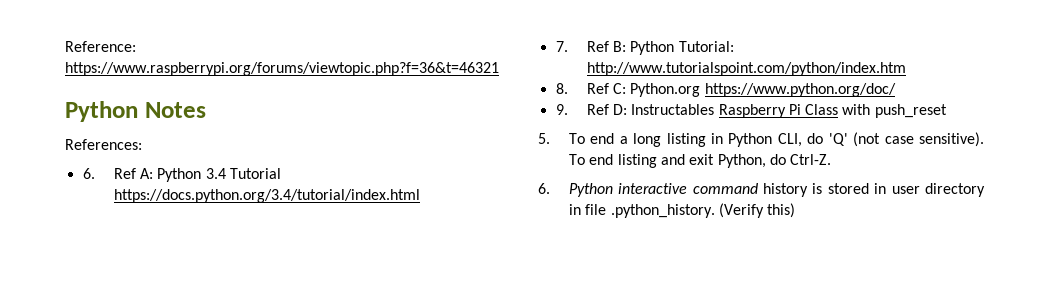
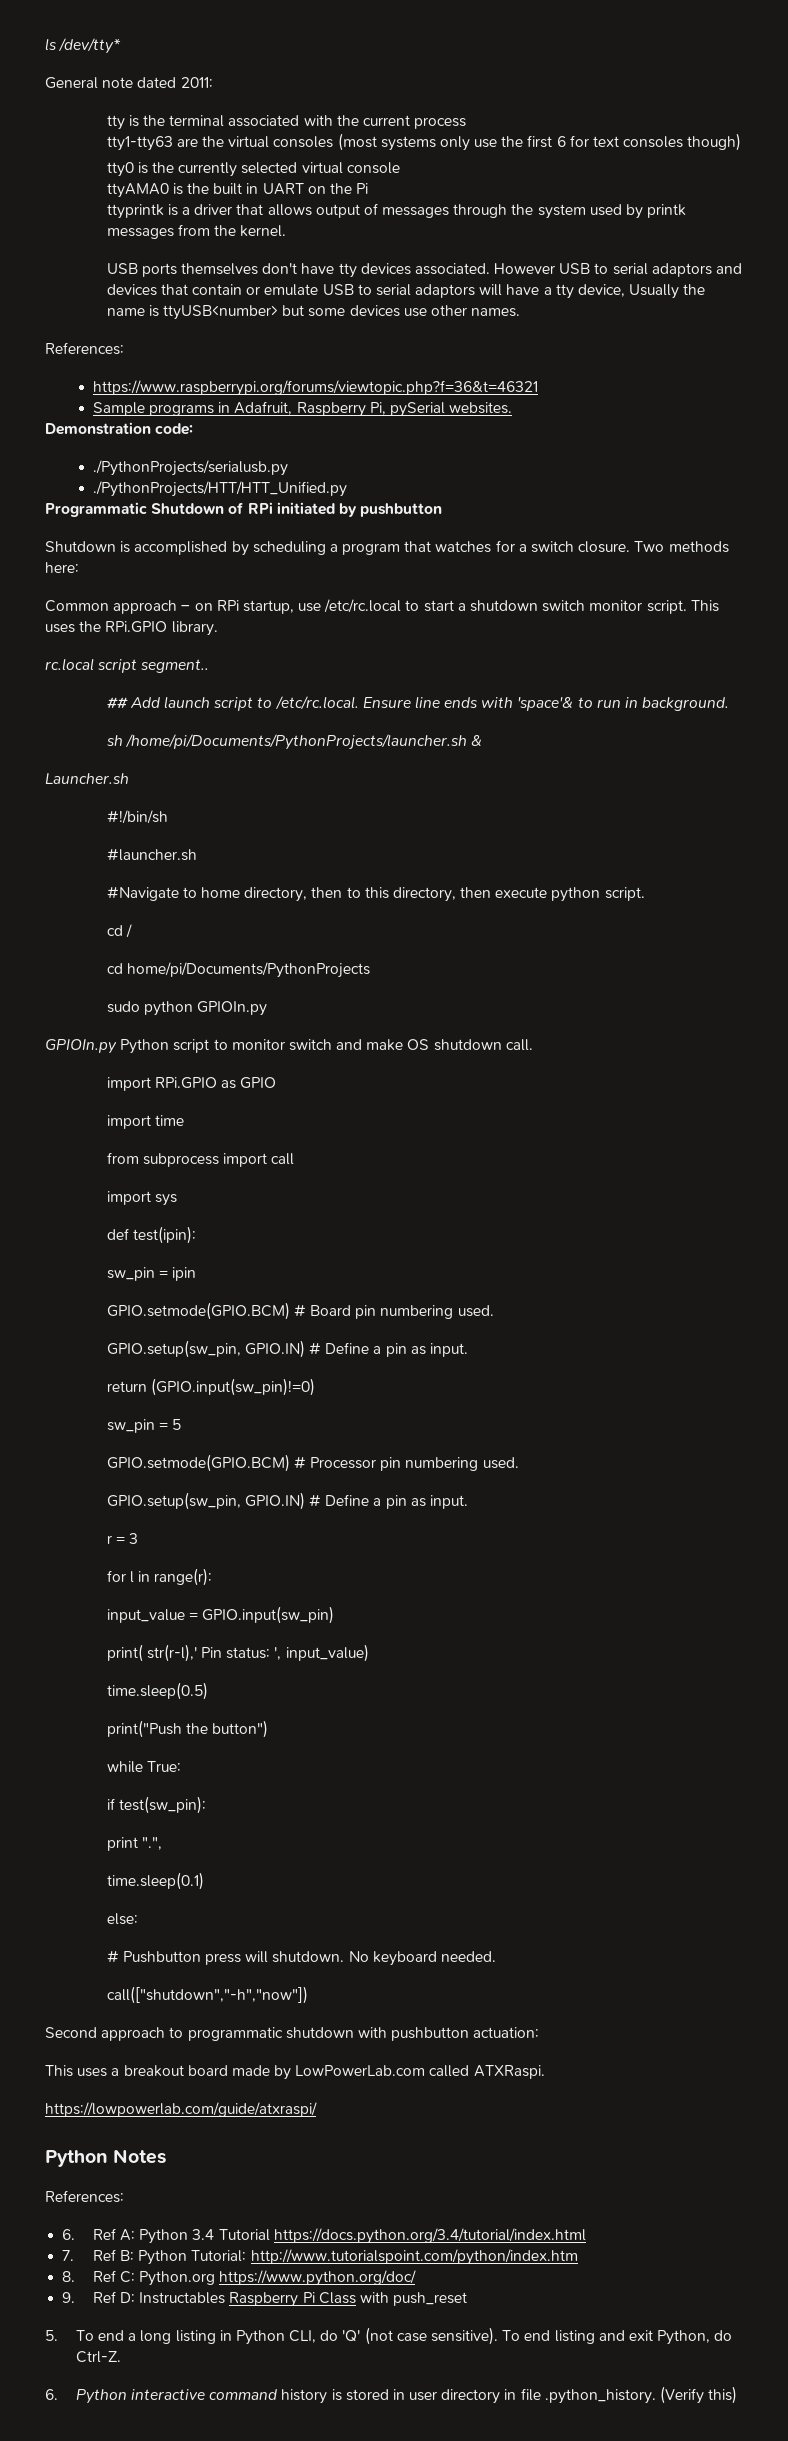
- Reference: https://www.raspberrypi.org/forums/viewtopic.php?f=36&t=46321
+ ls /dev/tty*
+ General note dated 2011:
+ tty is the terminal associated with the current process
+ tty1-tty63 are the virtual consoles (most systems only use the first 6 for text consoles though)
+ tty0 is the currently selected virtual console
+ ttyAMA0 is the built in UART on the Pi
+ ttyprintk is a driver that allows output of messages through the system used by printk messages from the kernel.
+ USB ports themselves don't have tty devices associated. However USB to serial adaptors and devices that contain or emulate USB to serial adaptors will have a tty device, Usually the name is ttyUSB<number> but some devices use other names.
+ References:
+ https://www.raspberrypi.org/forums/viewtopic.php?f=36&t=46321
+ Sample programs in Adafruit, Raspberry Pi, pySerial websites.
+ Demonstration code:
+ ./PythonProjects/serialusb.py
+ ./PythonProjects/HTT/HTT_Unified.py
+ Programmatic Shutdown of RPi initiated by pushbutton
+ Shutdown is accomplished by scheduling a program that watches for a switch closure. Two methods here:
+ Common approach – on RPi startup, use /etc/rc.local to start a shutdown switch monitor script. This uses the RPi.GPIO library.
+ rc.local script segment..
+ ## Add launch script to /etc/rc.local. Ensure line ends with 'space'& to run in background.
+ sh /home/pi/Documents/PythonProjects/launcher.sh &
+ Launcher.sh
+ #!/bin/sh
+ #launcher.sh
+ #Navigate to home directory, then to this directory, then execute python script.
+ cd /
+ cd home/pi/Documents/PythonProjects
+ sudo python GPIOIn.py
+ GPIOIn.py Python script to monitor switch and make OS shutdown call.
+ import RPi.GPIO as GPIO
+ import time
+ from subprocess import call
+ import sys
+ def test(ipin):
+ sw_pin = ipin
+ GPIO.setmode(GPIO.BCM) # Board pin numbering used.
+ GPIO.setup(sw_pin, GPIO.IN) # Define a pin as input.
+ return (GPIO.input(sw_pin)!=0)
+ sw_pin = 5
+ GPIO.setmode(GPIO.BCM) # Processor pin numbering used.
+ GPIO.setup(sw_pin, GPIO.IN) # Define a pin as input.
+ r = 3
+ for l in range(r):
+ input_value = GPIO.input(sw_pin)
+ print( str(r-l),' Pin status: ', input_value)
+ time.sleep(0.5)
+ print("Push the button")
+ while True:
+ if test(sw_pin):
+ print ".",
+ time.sleep(0.1)
+ else:
+ # Pushbutton press will shutdown. No keyboard needed.
+ call(["shutdown","-h","now"])
+ Second approach to programmatic shutdown with pushbutton actuation:
+ This uses a breakout board made by LowPowerLab.com called ATXRaspi.
+ https://lowpowerlab.com/guide/atxraspi/

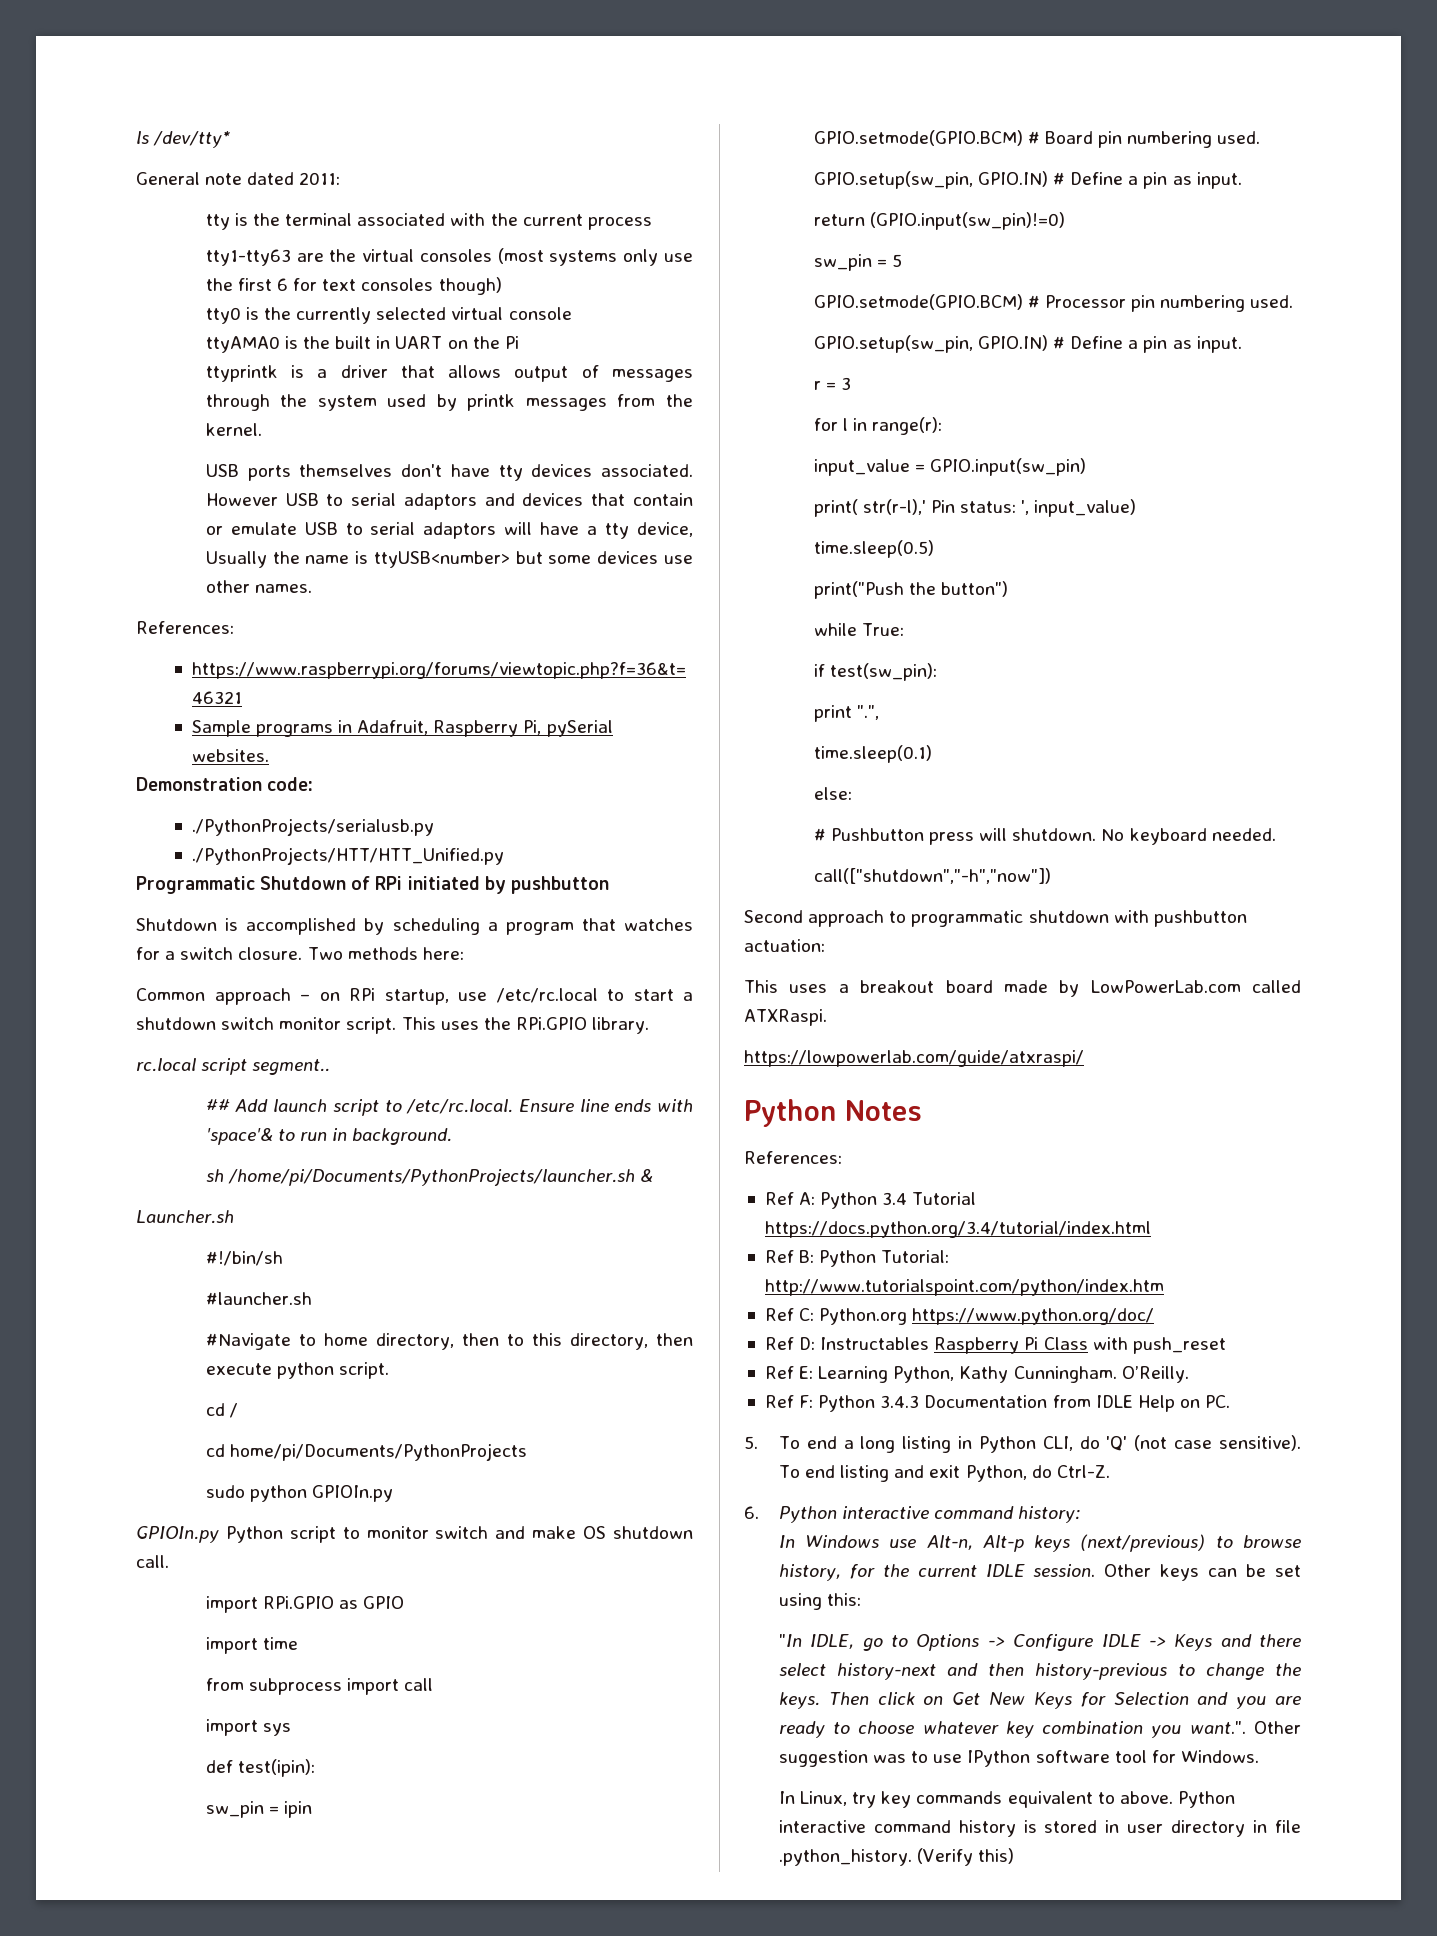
- 6. Ref A: Python 3.4 Tutorial https://docs.python.org/3.4/tutorial/index.html
+ Ref A: Python 3.4 Tutorial https://docs.python.org/3.4/tutorial/index.html
- 7. Ref B: Python Tutorial: http://www.tutorialspoint.com/python/index.htm
+ Ref B: Python Tutorial: http://www.tutorialspoint.com/python/index.htm
- 8. Ref C: Python.org https://www.python.org/doc/
+ Ref C: Python.org https://www.python.org/doc/
- 9. Ref D: Instructables Raspberry Pi Class with push_reset
+ Ref D: Instructables Raspberry Pi Class with push_reset
+ Ref E: Learning Python, Kathy Cunningham. O’Reilly.
+ Ref F: Python 3.4.3 Documentation from IDLE Help on PC.
- 6. Python interactive command history is stored in user directory in file .python_history. (Verify this)
+ 6. Python interactive command history:
+ In Windows use Alt-n, Alt-p keys (next/previous) to browse history, for the current IDLE session. Other keys can be set using this:
+ "In IDLE, go to Options -> Configure IDLE -> Keys and there select history-next and then history-previous to change the keys. Then click on Get New Keys for Selection and you are ready to choose whatever key combination you want.". Other suggestion was to use IPython software tool for Windows.
+ In Linux, try key commands equivalent to above. Python interactive command history is stored in user directory in file .python_history. (Verify this)

